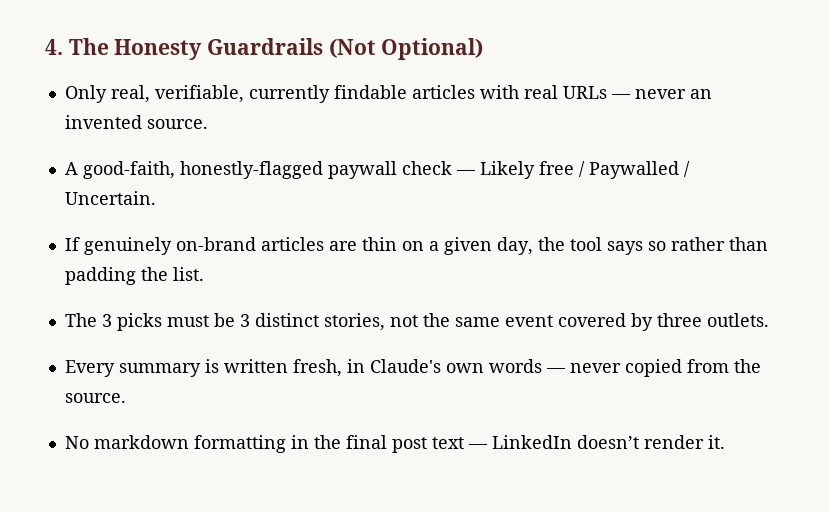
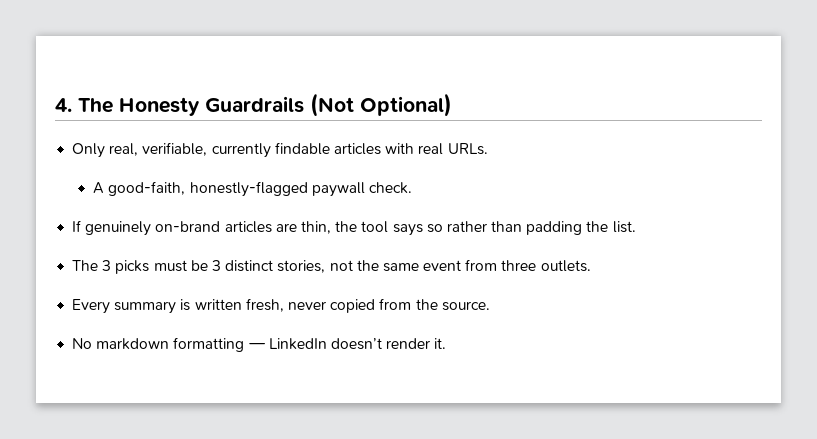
- Only real, verifiable, currently findable articles with real URLs — never an invented source.
- A good-faith, honestly-flagged paywall check — Likely free / Paywalled / Uncertain.
+ Only real, verifiable, currently findable articles with real URLs.
+ A good-faith, honestly-flagged paywall check.
- If genuinely on-brand articles are thin on a given day, the tool says so rather than padding the list.
+ If genuinely on-brand articles are thin, the tool says so rather than padding the list.
- The 3 picks must be 3 distinct stories, not the same event covered by three outlets.
+ The 3 picks must be 3 distinct stories, not the same event from three outlets.
- Every summary is written fresh, in Claude's own words — never copied from the source.
+ Every summary is written fresh, never copied from the source.
- No markdown formatting in the final post text — LinkedIn doesn’t render it.
+ No markdown formatting — LinkedIn doesn’t render it.

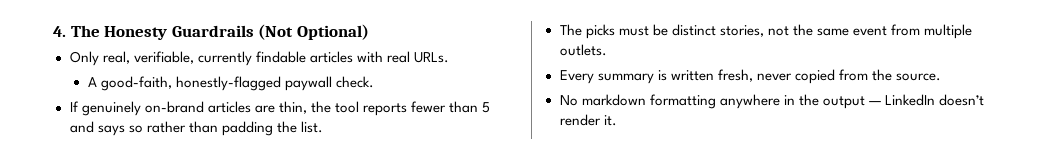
- If genuinely on-brand articles are thin, the tool says so rather than padding the list.
+ If genuinely on-brand articles are thin, the tool reports fewer than 5 and says so rather than padding the list.
- The 3 picks must be 3 distinct stories, not the same event from three outlets.
+ The picks must be distinct stories, not the same event from multiple outlets.
- No markdown formatting — LinkedIn doesn’t render it.
+ No markdown formatting anywhere in the output — LinkedIn doesn’t render it.

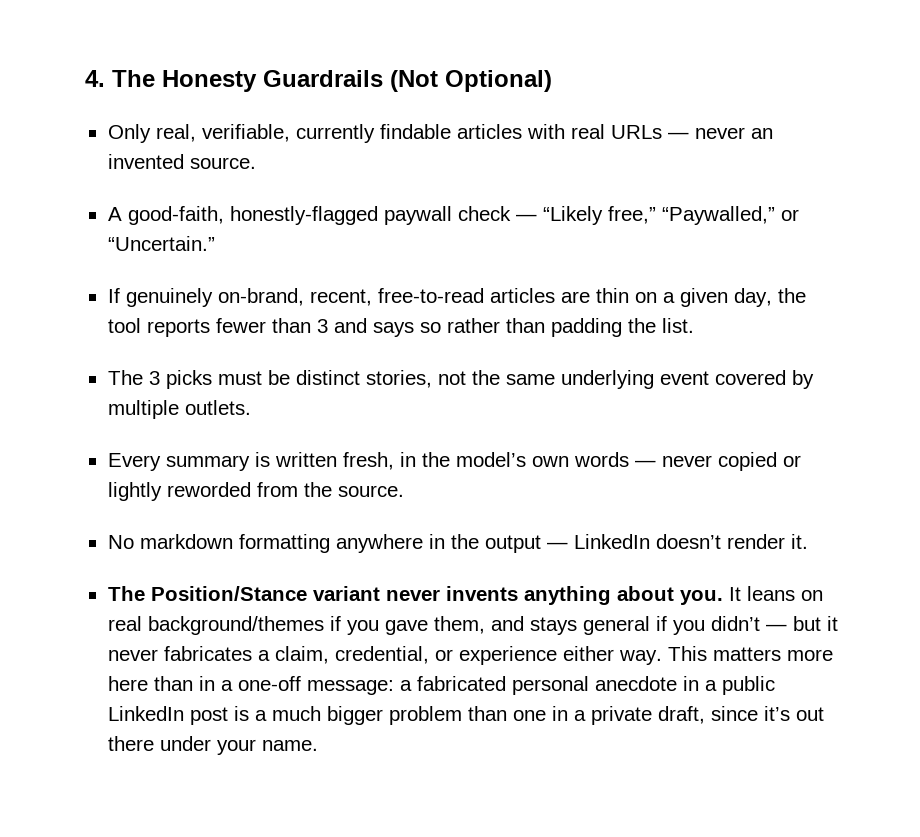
- Only real, verifiable, currently findable articles with real URLs.
- A good-faith, honestly-flagged paywall check.
- If genuinely on-brand articles are thin, the tool reports fewer than 5 and says so rather than padding the list.
+ Only real, verifiable, currently findable articles with real URLs — never an invented source.
+ A good-faith, honestly-flagged paywall check — “Likely free,” “Paywalled,” or “Uncertain.”
+ If genuinely on-brand, recent, free-to-read articles are thin on a given day, the tool reports fewer than 3 and says so rather than padding the list.
- The picks must be distinct stories, not the same event from multiple outlets.
+ The 3 picks must be distinct stories, not the same underlying event covered by multiple outlets.
- Every summary is written fresh, never copied from the source.
+ Every summary is written fresh, in the model’s own words — never copied or lightly reworded from the source.
+ The Position/Stance variant never invents anything about you. It leans on real background/themes if you gave them, and stays general if you didn’t — but it never fabricates a claim, credential, or experience either way. This matters more here than in a one-off message: a fabricated personal anecdote in a public LinkedIn post is a much bigger problem than one in a private draft, since it’s out there under your name.

